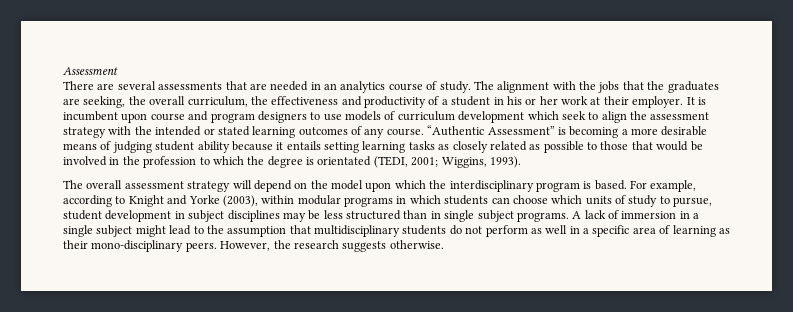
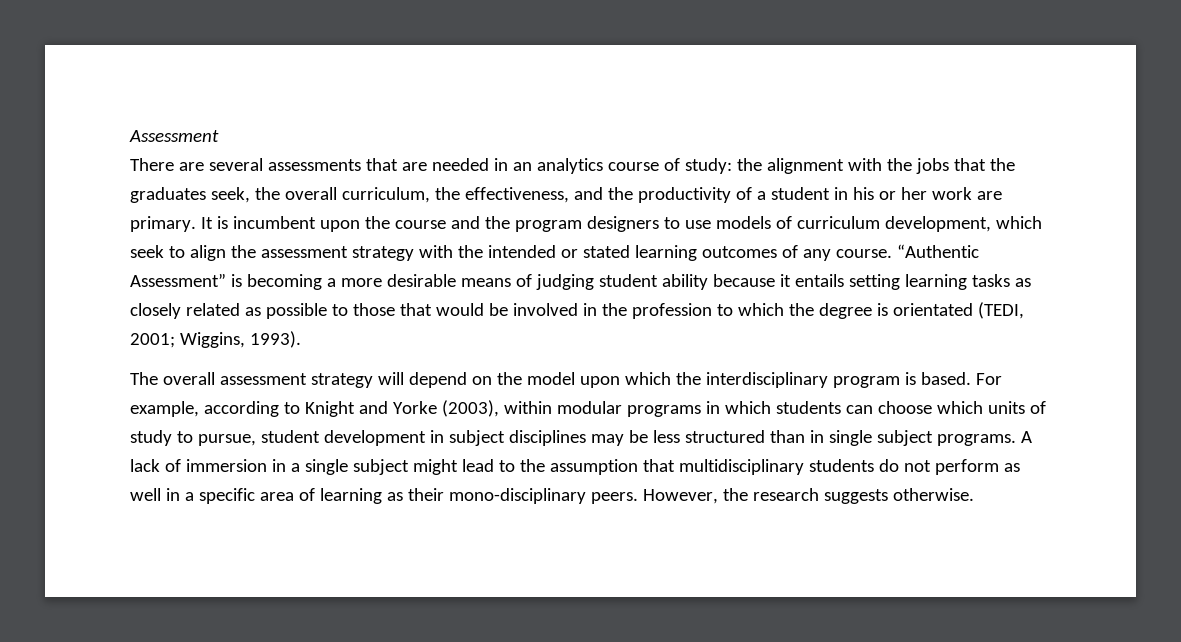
- There are several assessments that are needed in an analytics course of study. The alignment with the jobs that the graduates are seeking, the overall curriculum, the effectiveness and productivity of a student in his or her work at their employer.
+ There are several assessments that are needed in an analytics course of study: the alignment with the jobs that the graduates seek, the overall curriculum, the effectiveness, and the productivity of a student in his or her work are primary.
- It is incumbent upon course and program designers to use models of curriculum development which seek to align the assessment strategy with the intended or stated learning outcomes of any course.
+ It is incumbent upon the course and the program designers to use models of curriculum development, which seek to align the assessment strategy with the intended or stated learning outcomes of any course.

